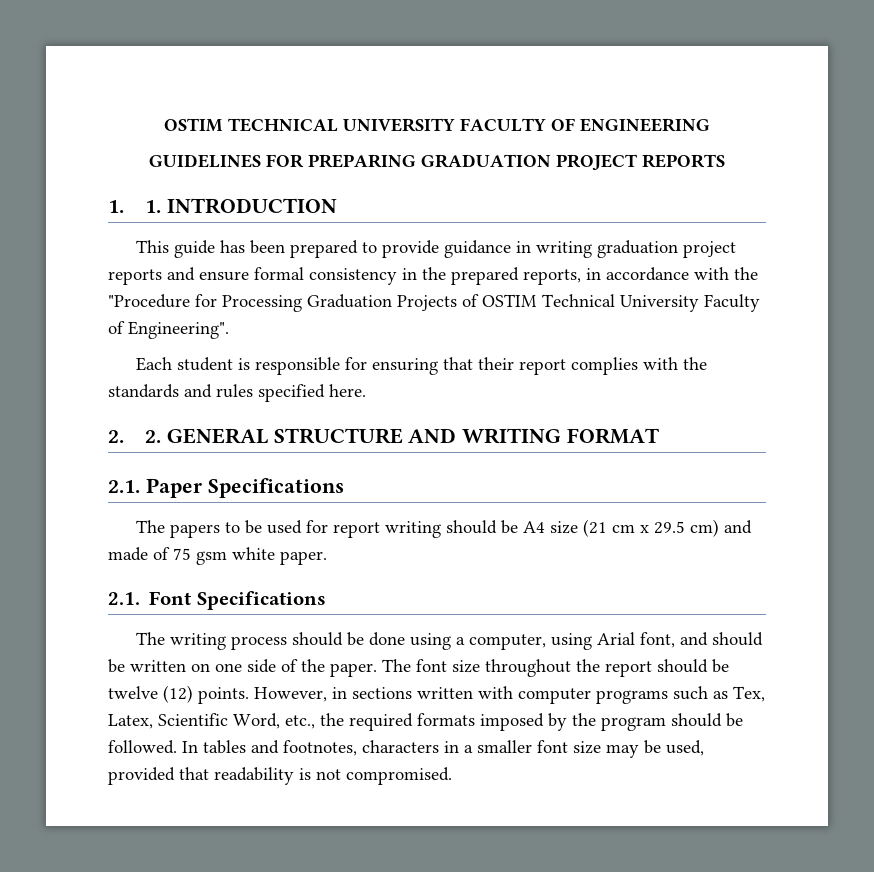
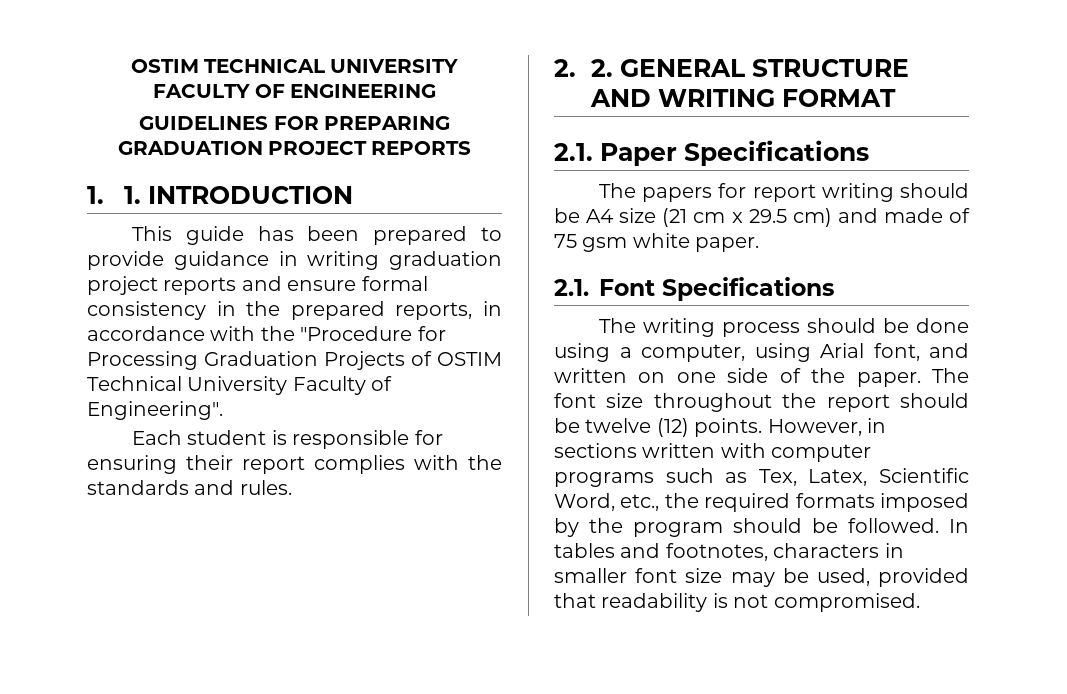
- Each student is responsible for ensuring that their report complies with the standards and rules specified here.
+ Each student is responsible for ensuring their report complies with the standards and rules.
- The papers to be used for report writing should be A4 size (21 cm x 29.5 cm) and made of 75 gsm white paper.
+ The papers for report writing should be A4 size (21 cm x 29.5 cm) and made of 75 gsm white paper.
- The writing process should be done using a computer, using Arial font, and should be written on one side of the paper.
+ The writing process should be done using a computer, using Arial font, and written on one side of the paper.
- In tables and footnotes, characters in a smaller font size may be used, provided that readability is not compromised.
+ In tables and footnotes, characters in smaller font size may be used, provided that readability is not compromised.

